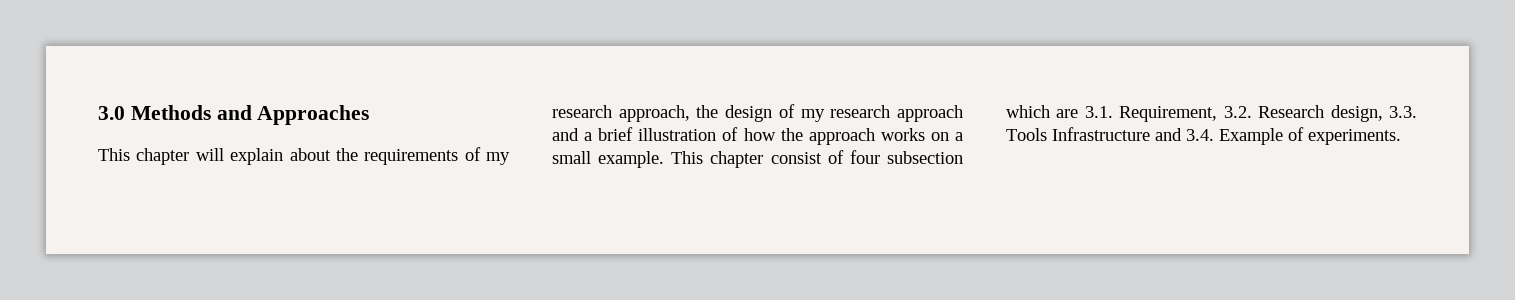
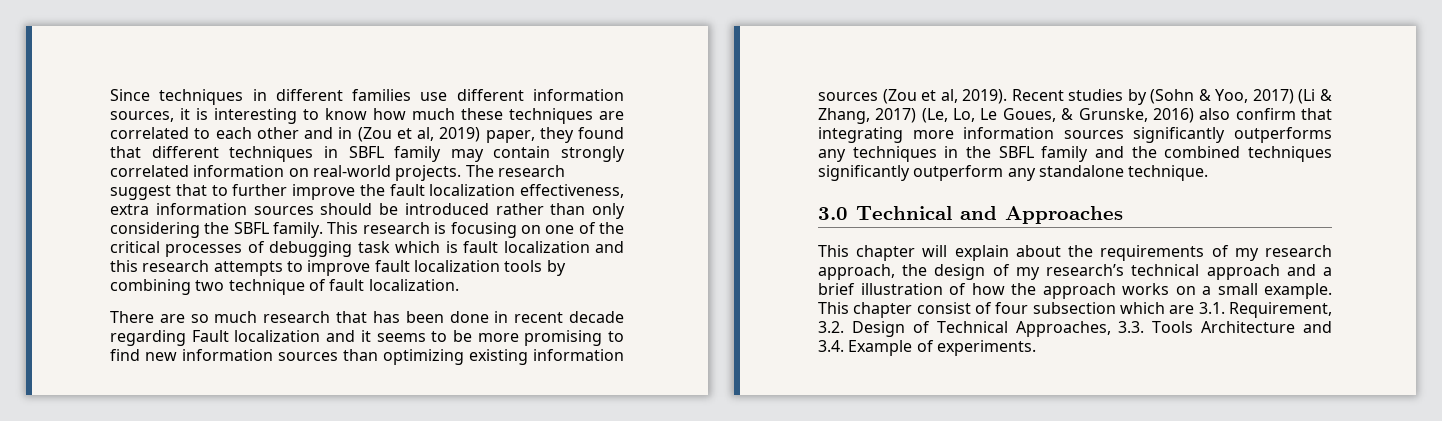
- 3.0 Methods and Approaches
+ Since techniques in different families use different information sources, it is interesting to know how much these techniques are correlated to each other and in (Zou et al, 2019) paper, they found that different techniques in SBFL family may contain strongly correlated information on real-world projects. The research suggest that to further improve the fault localization effectiveness, extra information sources should be introduced rather than only considering the SBFL family. This research is focusing on one of the critical processes of debugging task which is fault localization and this research attempts to improve fault localization tools by combining two technique of fault localization.
+ There are so much research that has been done in recent decade regarding Fault localization and it seems to be more promising to find new information sources than optimizing existing information sources (Zou et al, 2019). Recent studies by (Sohn & Yoo, 2017) (Li & Zhang, 2017) (Le, Lo, Le Goues, & Grunske, 2016) also confirm that integrating more information sources significantly outperforms any techniques in the SBFL family and the combined techniques significantly outperform any standalone technique.
+ 3.0 Technical and Approaches
- This chapter will explain about the requirements of my research approach, the design of my research approach and a brief illustration of how the approach works on a small example.
+ This chapter will explain about the requirements of my research approach, the design of my research’s technical approach and a brief illustration of how the approach works on a small example.
- This chapter consist of four subsection which are 3.1. Requirement, 3.2. Research design, 3.3. Tools Infrastructure and 3.4. Example of experiments.
+ This chapter consist of four subsection which are 3.1. Requirement, 3.2. Design of Technical Approaches, 3.3. Tools Architecture and 3.4. Example of experiments.

